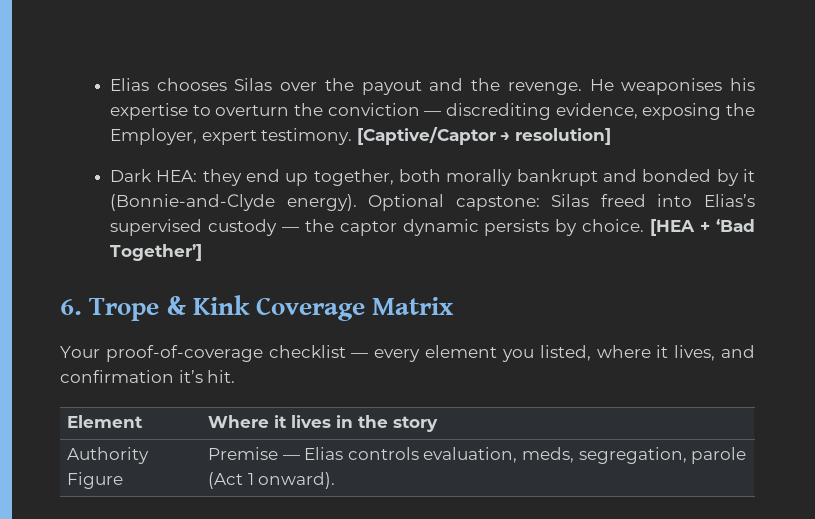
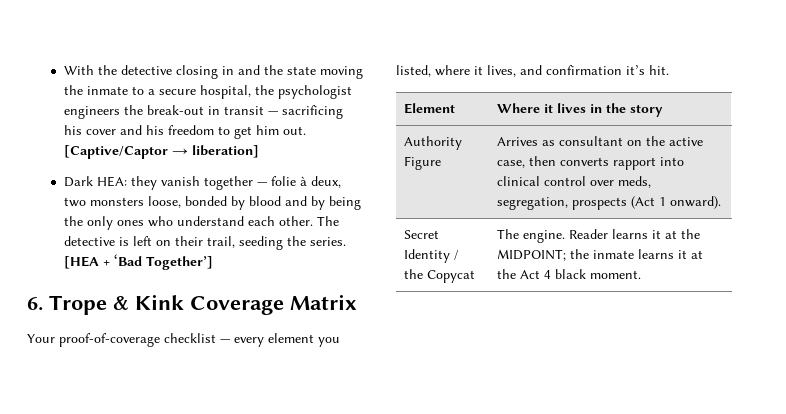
- Elias chooses Silas over the payout and the revenge. He weaponises his expertise to overturn the conviction — discrediting evidence, exposing the Employer, expert testimony.
+ With the detective closing in and the state moving the inmate to a secure hospital, the psychologist engineers the break-out in transit — sacrificing his cover and his freedom to get him out.
- [Captive/Captor → resolution]
+ [Captive/Captor → liberation]
- Dark HEA: they end up together, both morally bankrupt and bonded by it (Bonnie-and-Clyde energy). Optional capstone: Silas freed into Elias’s supervised custody — the captor dynamic persists by choice.
+ Dark HEA: they vanish together — folie à deux, two monsters loose, bonded by blood and by being the only ones who understand each other. The detective is left on their trail, seeding the series.
- Authority Figure | Premise — Elias controls evaluation, meds, segregation, parole (Act 1 onward).
+ Authority Figure | Arrives as consultant on the active case, then converts rapport into clinical control over meds, segregation, prospects (Act 1 onward).
+ Secret Identity / the Copycat | The engine. Reader learns it at the MIDPOINT; the inmate learns it at the Act 4 black moment.

